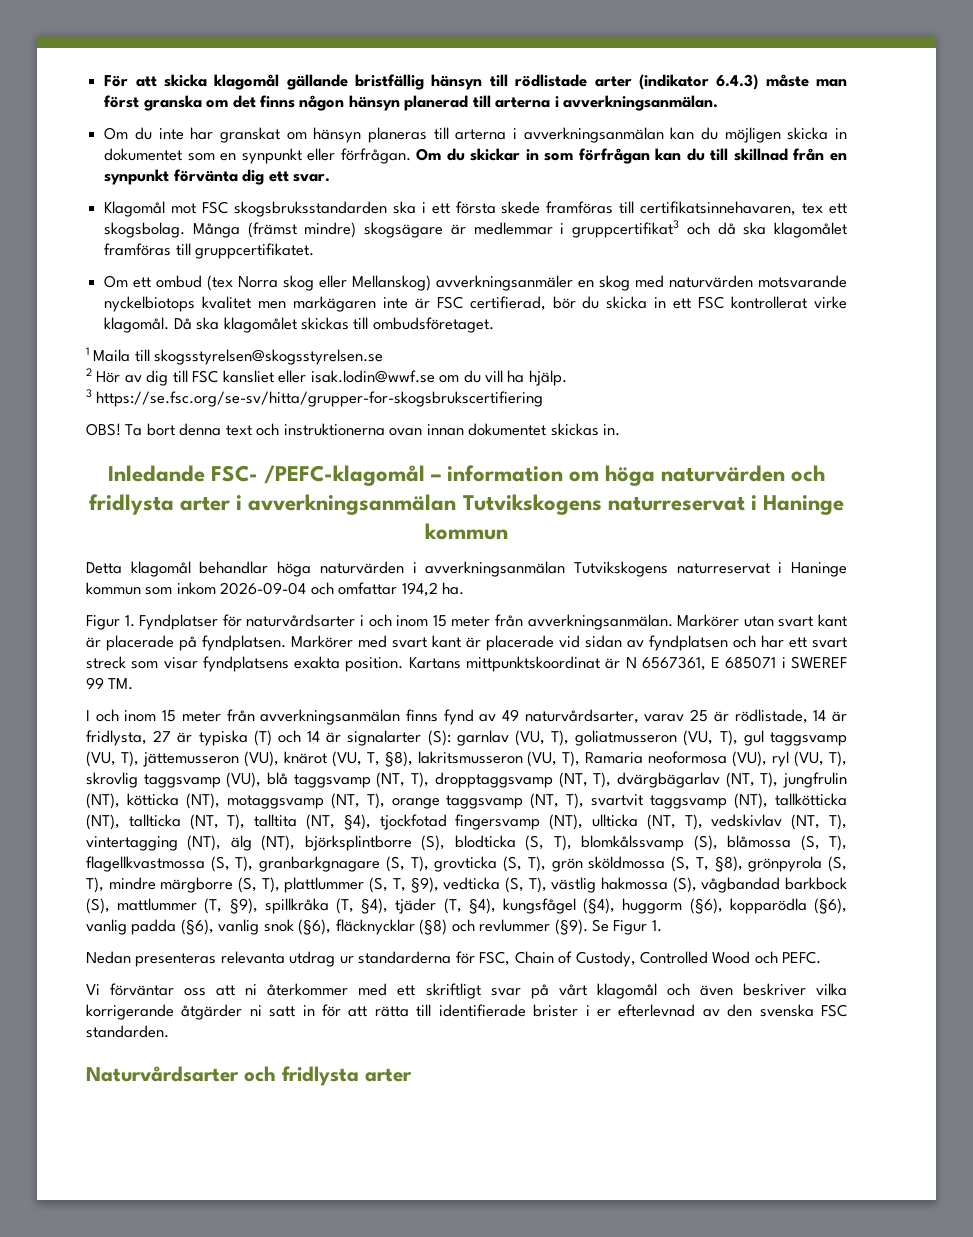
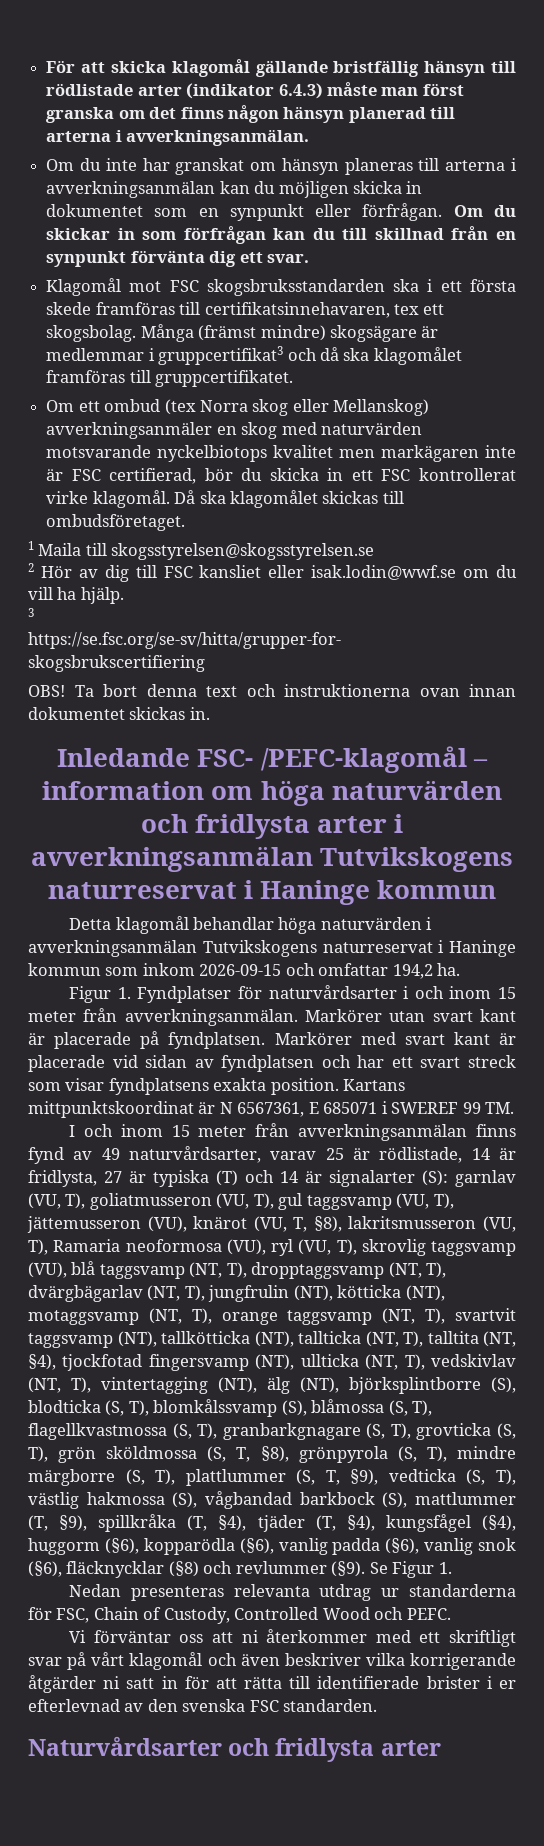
- Detta klagomål behandlar höga naturvärden i avverkningsanmälan Tutvikskogens naturreservat i Haninge kommun som inkom 2026-09-04 och omfattar 194,2 ha.
+ Detta klagomål behandlar höga naturvärden i avverkningsanmälan Tutvikskogens naturreservat i Haninge kommun som inkom 2026-09-15 och omfattar 194,2 ha.

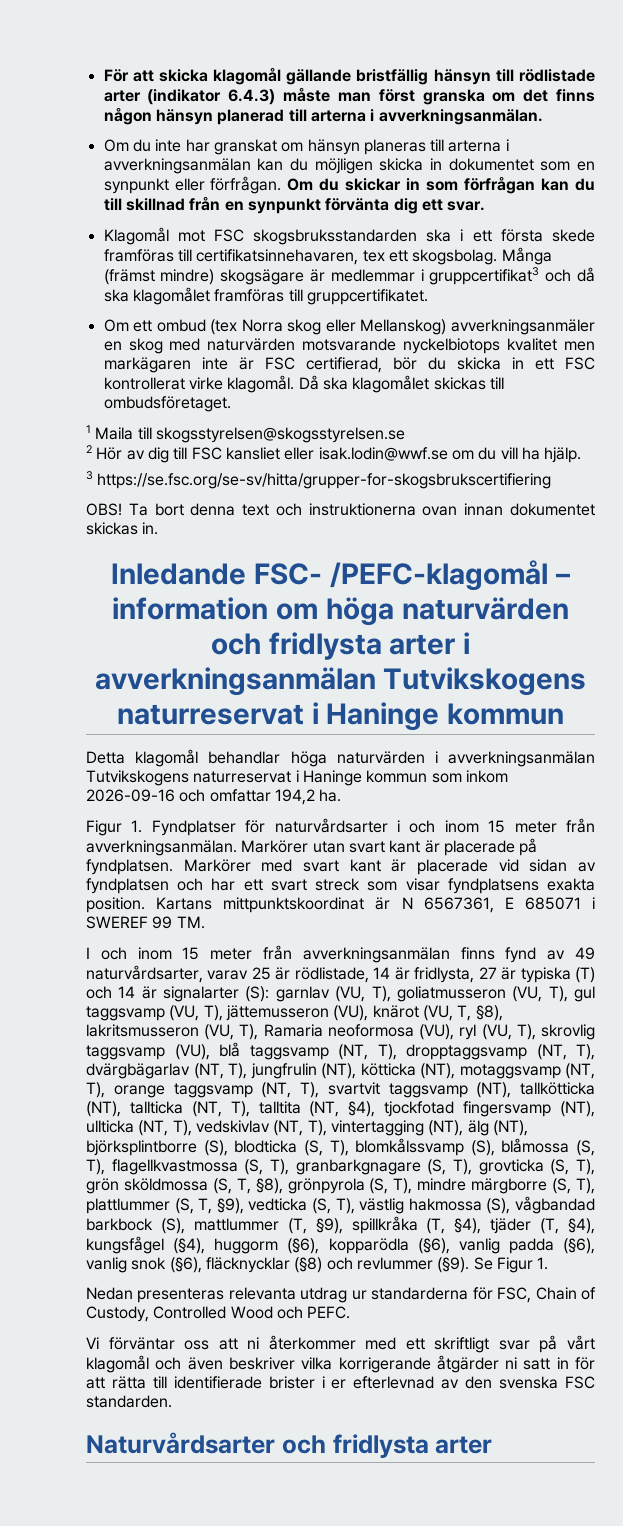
- Detta klagomål behandlar höga naturvärden i avverkningsanmälan Tutvikskogens naturreservat i Haninge kommun som inkom 2026-09-15 och omfattar 194,2 ha.
+ Detta klagomål behandlar höga naturvärden i avverkningsanmälan Tutvikskogens naturreservat i Haninge kommun som inkom 2026-09-16 och omfattar 194,2 ha.

